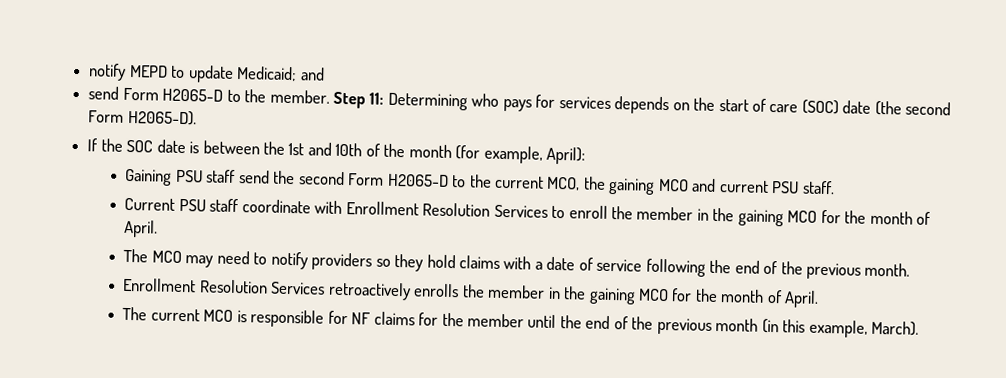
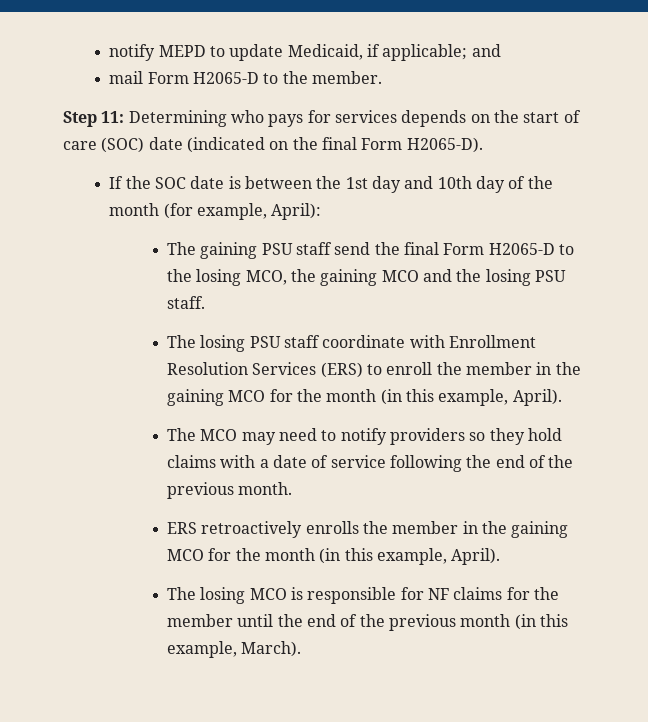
- notify MEPD to update Medicaid; and
+ notify MEPD to update Medicaid, if applicable; and
- send Form H2065-D to the member. Step 11: Determining who pays for services depends on the start of care (SOC) date (the second Form H2065-D).
+ mail Form H2065-D to the member.
+ Step 11: Determining who pays for services depends on the start of care (SOC) date (indicated on the final Form H2065-D).
- If the SOC date is between the 1st and 10th of the month (for example, April):
+ If the SOC date is between the 1st day and 10th day of the month (for example, April):
- Gaining PSU staff send the second Form H2065-D to the current MCO, the gaining MCO and current PSU staff.
+ The gaining PSU staff send the final Form H2065-D to the losing MCO, the gaining MCO and the losing PSU staff.
- Current PSU staff coordinate with Enrollment Resolution Services to enroll the member in the gaining MCO for the month of April.
+ The losing PSU staff coordinate with Enrollment Resolution Services (ERS) to enroll the member in the gaining MCO for the month (in this example, April).
- Enrollment Resolution Services retroactively enrolls the member in the gaining MCO for the month of April.
- The current MCO is responsible for NF claims for the member until the end of the previous month (in this example, March).
+ ERS retroactively enrolls the member in the gaining MCO for the month (in this example, April).
+ The losing MCO is responsible for NF claims for the member until the end of the previous month (in this example, March).

